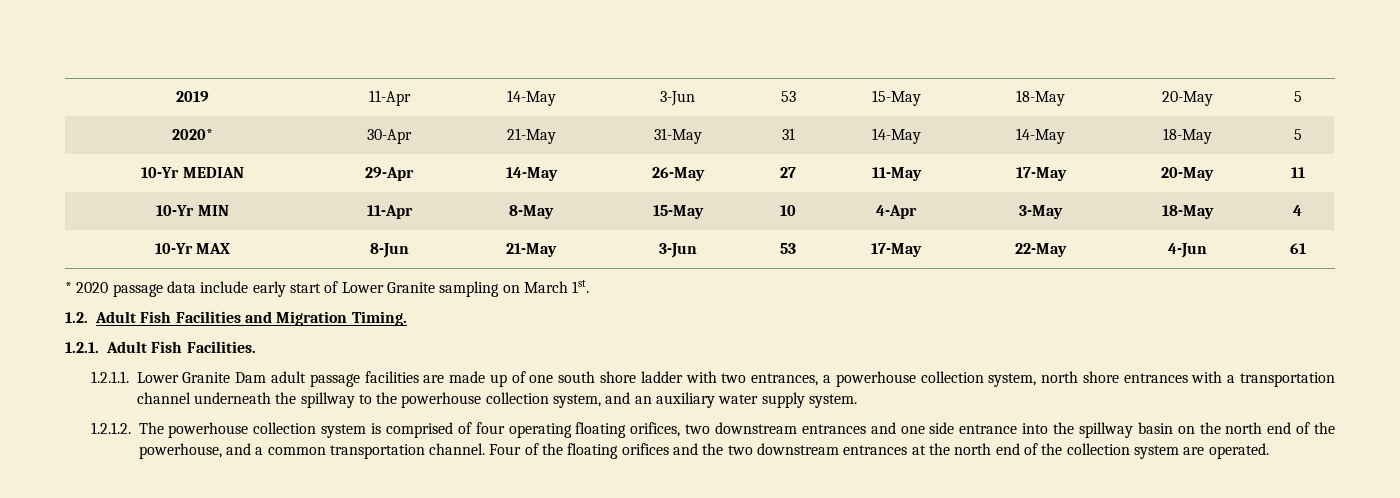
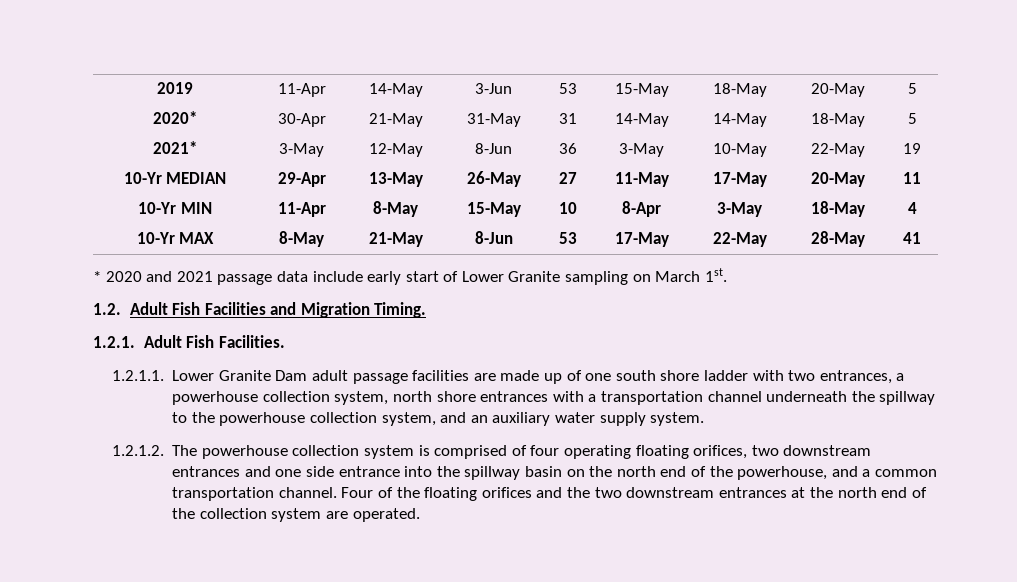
+ 2021* | 3-May | 12-May | 8-Jun | 36 | 3-May | 10-May | 22-May | 19
- 10-Yr MEDIAN | 29-Apr | 14-May | 26-May | 27 | 11-May | 17-May | 20-May | 11
+ 10-Yr MEDIAN | 29-Apr | 13-May | 26-May | 27 | 11-May | 17-May | 20-May | 11
- 10-Yr MIN | 11-Apr | 8-May | 15-May | 10 | 4-Apr | 3-May | 18-May | 4
+ 10-Yr MIN | 11-Apr | 8-May | 15-May | 10 | 8-Apr | 3-May | 18-May | 4
- 10-Yr MAX | 8-Jun | 21-May | 3-Jun | 53 | 17-May | 22-May | 4-Jun | 61
+ 10-Yr MAX | 8-May | 21-May | 8-Jun | 53 | 17-May | 22-May | 28-May | 41
- * 2020 passage data include early start of Lower Granite sampling on March 1st.
+ * 2020 and 2021 passage data include early start of Lower Granite sampling on March 1st.

